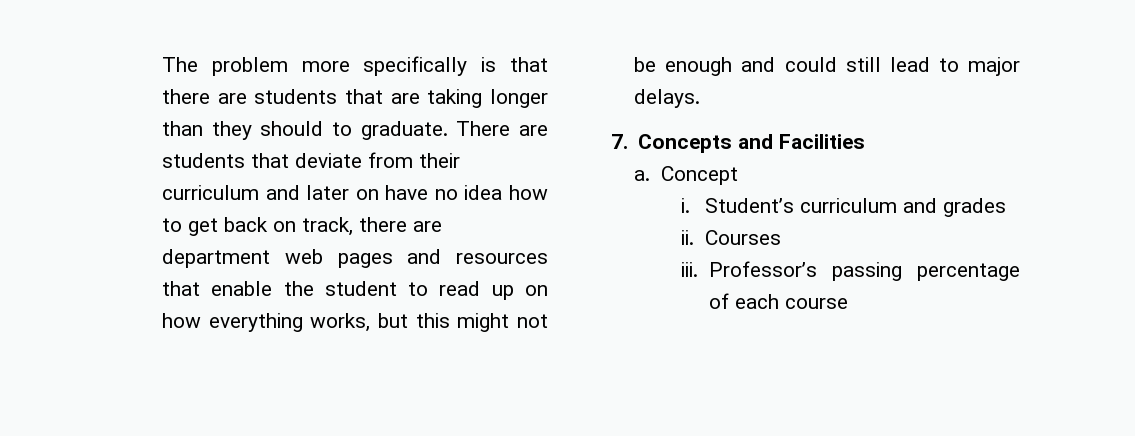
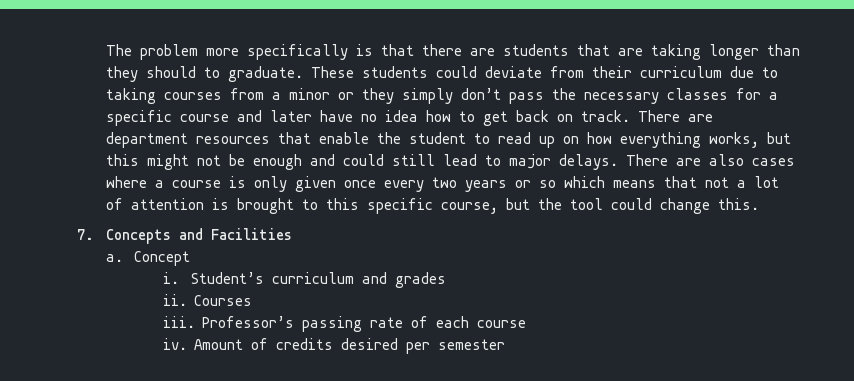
- There are students that deviate from their curriculum and later on have no idea how to get back on track, there are department web pages and resources that enable the student to read up on how everything works, but this might not be enough and could still lead to major delays.
+ These students could deviate from their curriculum due to taking courses from a minor or they simply don’t pass the necessary classes for a specific course and later have no idea how to get back on track. There are department resources that enable the student to read up on how everything works, but this might not be enough and could still lead to major delays. There are also cases where a course is only given once every two years or so which means that not a lot of attention is brought to this specific course, but the tool could change this.
- Professor’s passing percentage of each course
+ Professor’s passing rate of each course
+ iv. Amount of credits desired per semester

